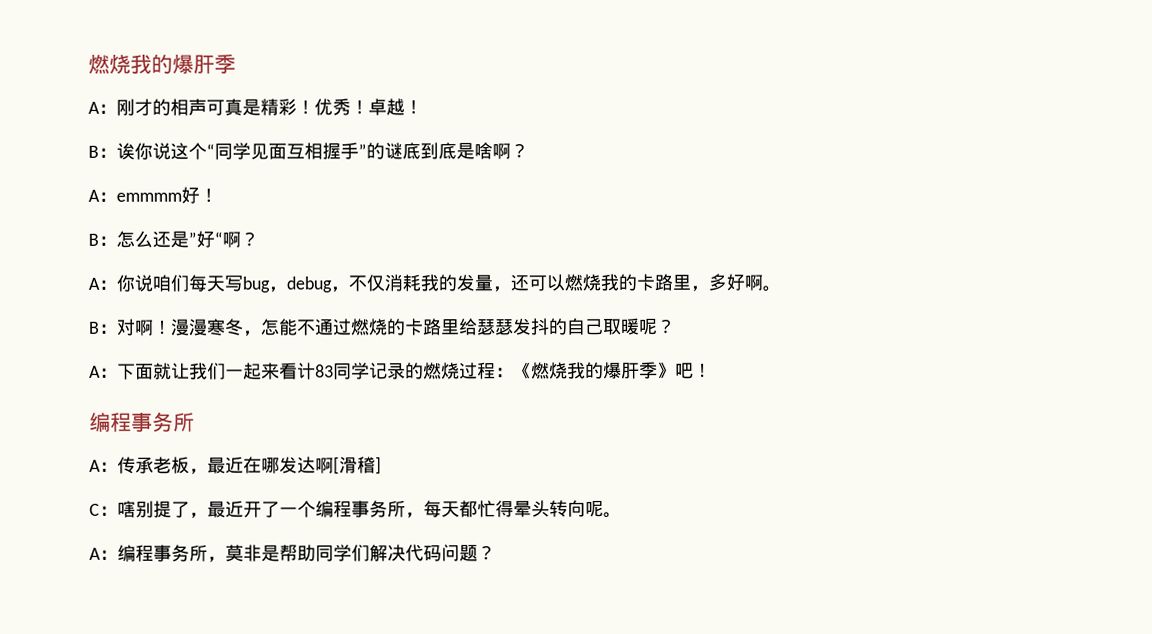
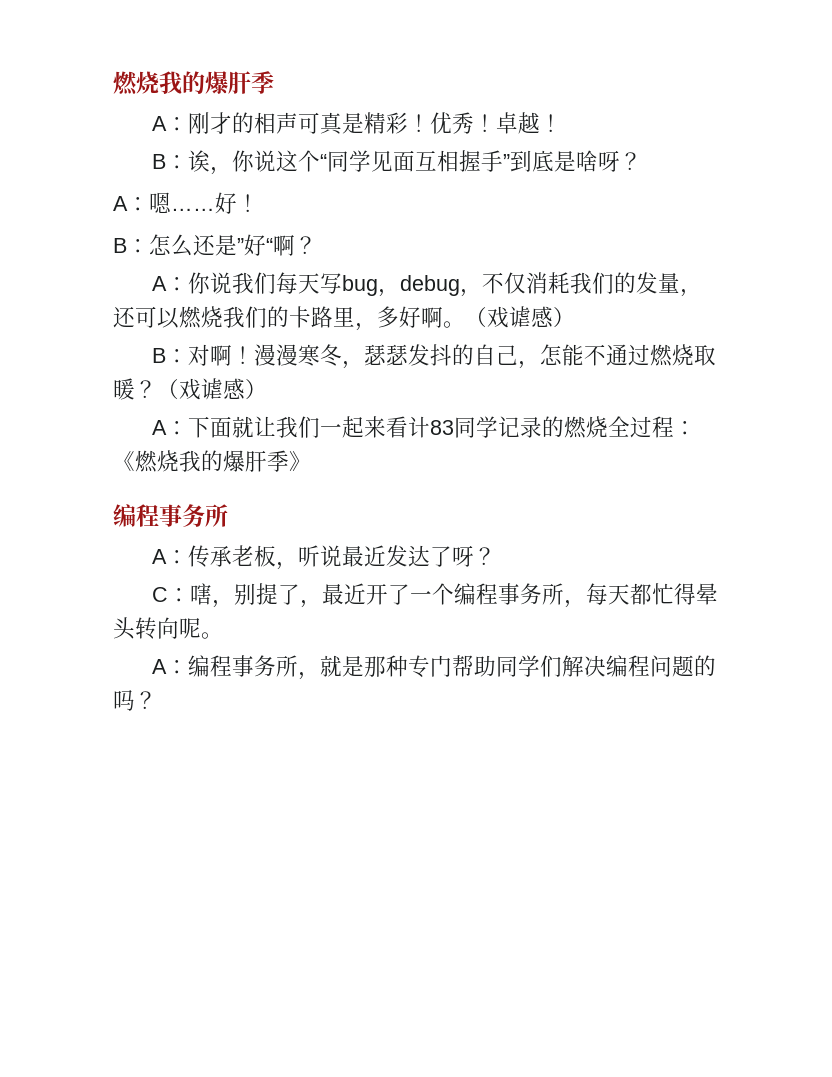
- B：诶你说这个“同学见面互相握手”的谜底到底是啥啊？
- A：emmmm好！
+ B：诶，你说这个“同学见面互相握手”到底是啥呀？
+ A：嗯……好！
- A：你说咱们每天写bug，debug，不仅消耗我的发量，还可以燃烧我的卡路里，多好啊。
+ A：你说我们每天写bug，debug，不仅消耗我们的发量，还可以燃烧我们的卡路里，多好啊。（戏谑感）
- 漫漫寒冬，怎能不通过燃烧的卡路里给瑟瑟发抖的自己取暖呢？
+ 漫漫寒冬，瑟瑟发抖的自己，怎能不通过燃烧取暖？（戏谑感）
- A：下面就让我们一起来看计83同学记录的燃烧过程：《燃烧我的爆肝季》吧！
+ A：下面就让我们一起来看计83同学记录的燃烧全过程：《燃烧我的爆肝季》
- A：传承老板，最近在哪发达啊[滑稽]
+ A：传承老板，听说最近发达了呀？
- C：嗐别提了，最近开了一个编程事务所，每天都忙得晕头转向呢。
+ C：嗐，别提了，最近开了一个编程事务所，每天都忙得晕头转向呢。
- A：编程事务所，莫非是帮助同学们解决代码问题？
+ A：编程事务所，就是那种专门帮助同学们解决编程问题的吗？

